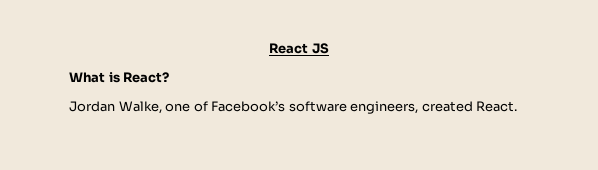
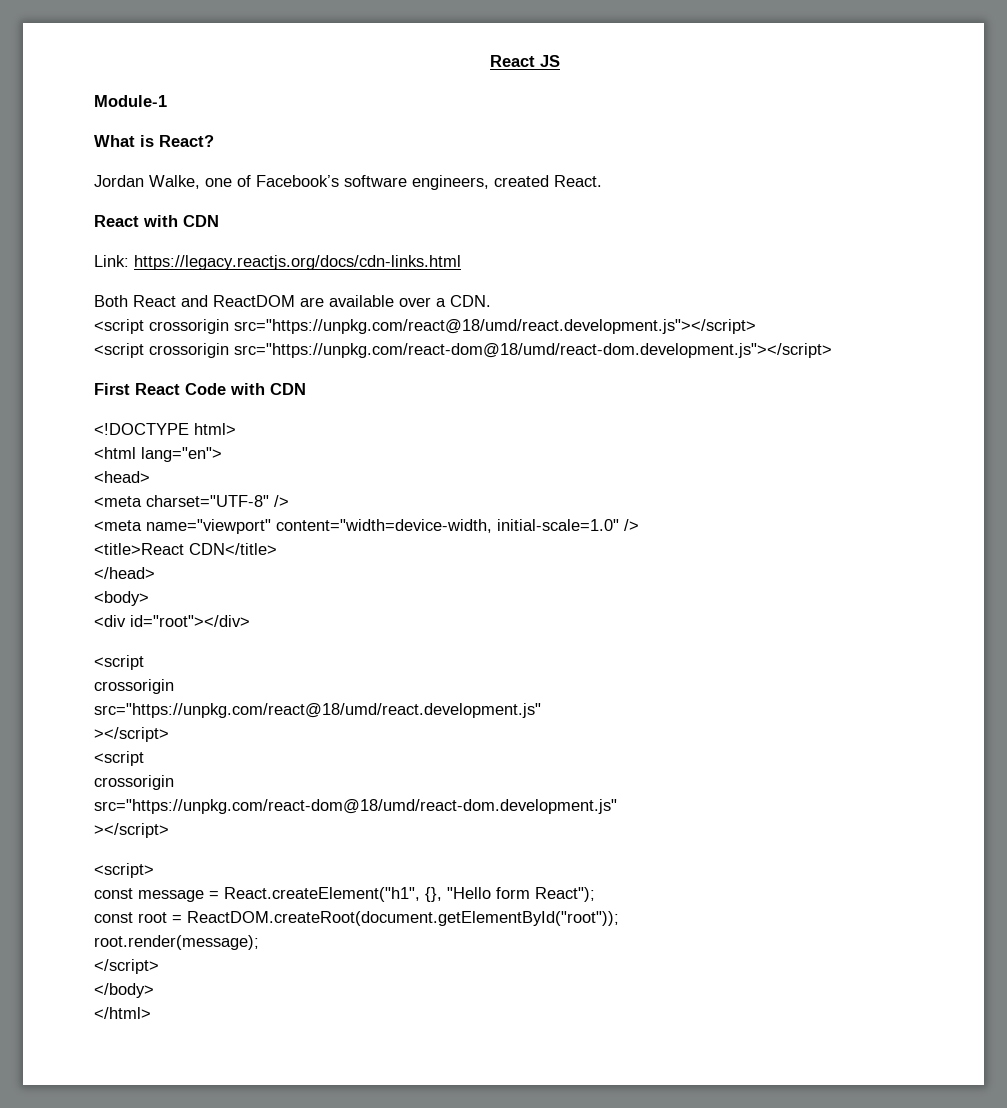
+ Module-1
+ React with CDN
+ Link: https://legacy.reactjs.org/docs/cdn-links.html
+ Both React and ReactDOM are available over a CDN.
+ <script crossorigin src="https://unpkg.com/react@18/umd/react.development.js"></script>
+ <script crossorigin src="https://unpkg.com/react-dom@18/umd/react-dom.development.js"></script>
+ First React Code with CDN
+ <!DOCTYPE html>
+ <html lang="en">
+ <head>
+ <meta charset="UTF-8" />
+ <meta name="viewport" content="width=device-width, initial-scale=1.0" />
+ <title>React CDN</title>
+ </head>
+ <body>
+ <div id="root"></div>
+ <script
+ crossorigin
+ src="https://unpkg.com/react@18/umd/react.development.js"
+ ></script>
+ <script
+ crossorigin
+ src="https://unpkg.com/react-dom@18/umd/react-dom.development.js"
+ ></script>
+ <script>
+ const message = React.createElement("h1", {}, "Hello form React");
+ const root = ReactDOM.createRoot(document.getElementById("root"));
+ root.render(message);
+ </script>
+ </body>
+ </html>

